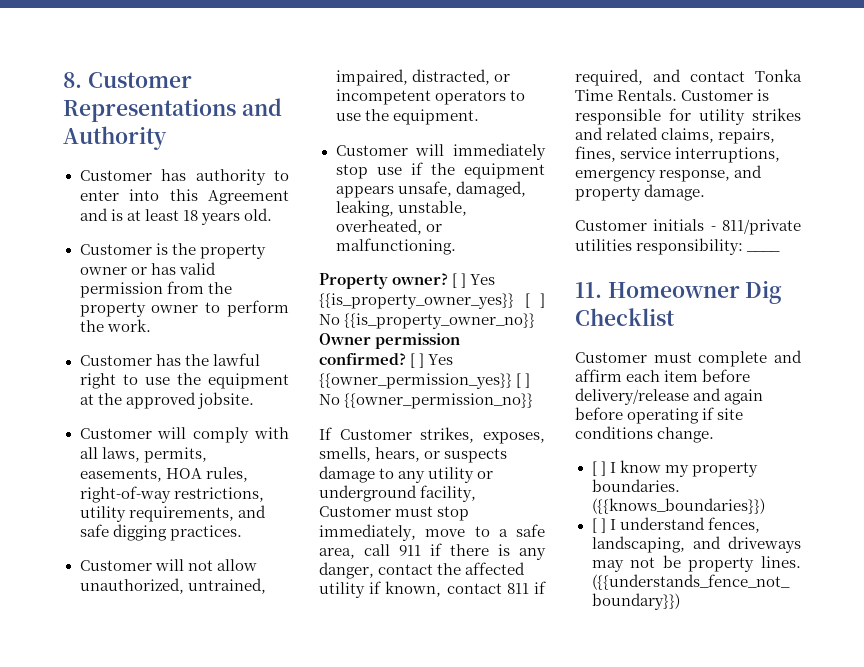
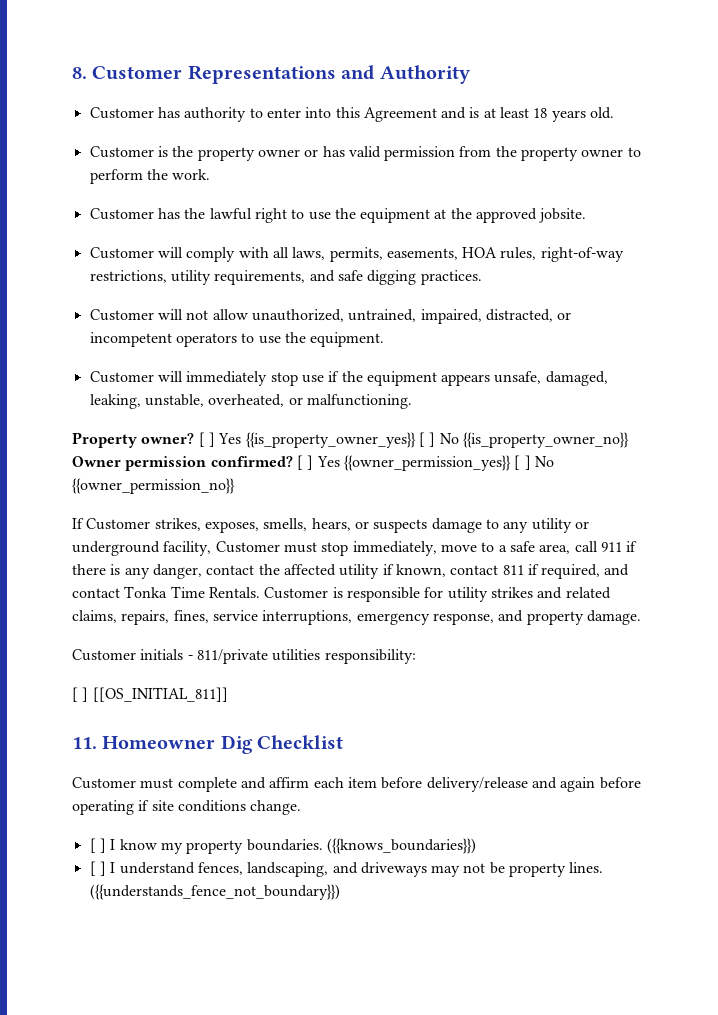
- Customer initials - 811/private utilities responsibility: ____
+ Customer initials - 811/private utilities responsibility:
+ [ ] [[OS_INITIAL_811]]

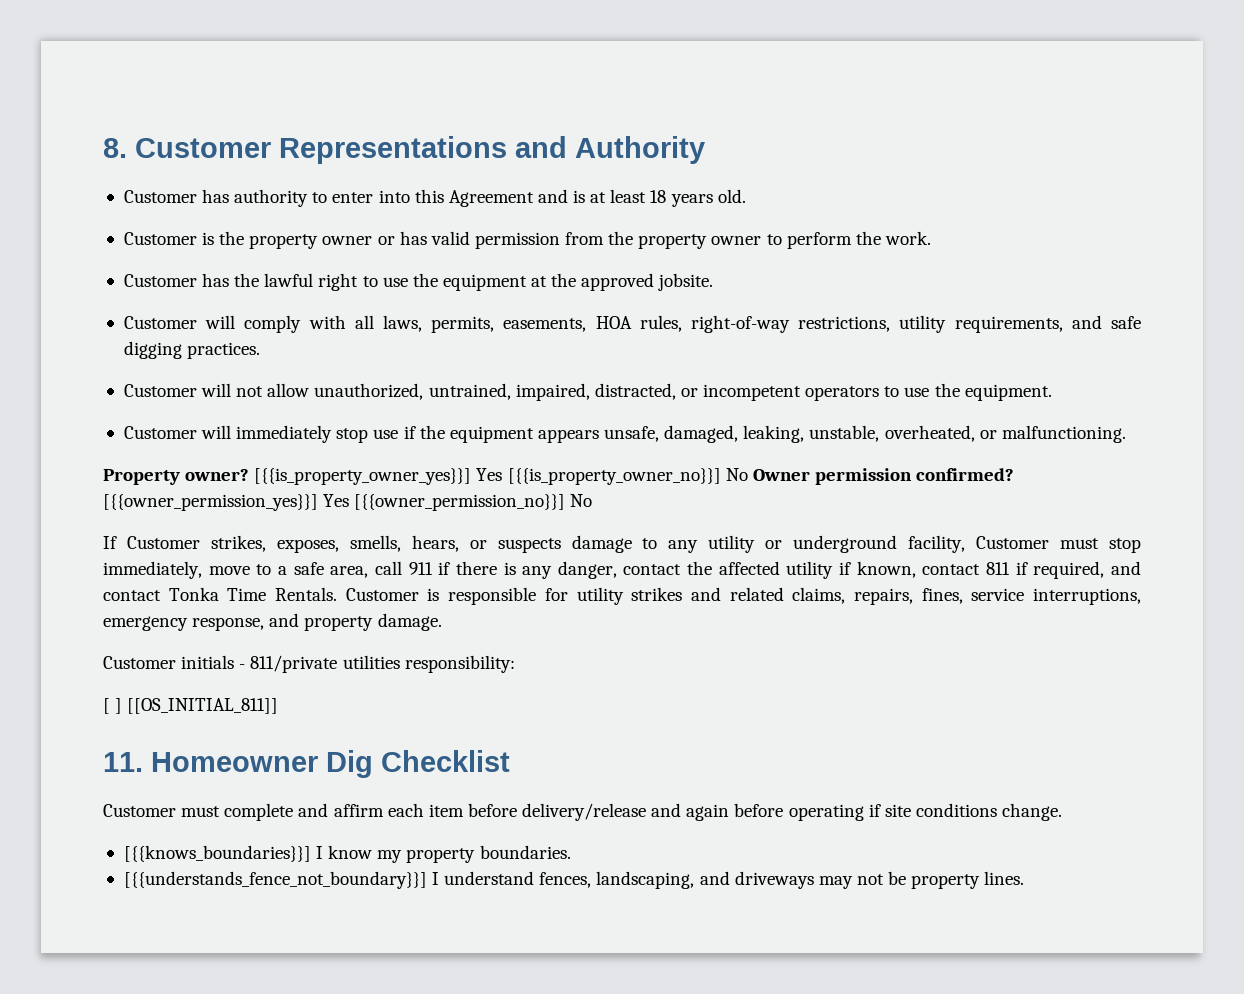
- [ ] Yes {{is_property_owner_yes}} [ ] No {{is_property_owner_no}} Owner permission confirmed? [ ] Yes {{owner_permission_yes}} [ ] No {{owner_permission_no}}
+ [{{is_property_owner_yes}}] Yes [{{is_property_owner_no}}] No Owner permission confirmed? [{{owner_permission_yes}}] Yes [{{owner_permission_no}}] No
- [ ] I know my property boundaries. ({{knows_boundaries}})
- [ ] I understand fences, landscaping, and driveways may not be property lines. ({{understands_fence_not_boundary}})
+ [{{knows_boundaries}}] I know my property boundaries.
+ [{{understands_fence_not_boundary}}] I understand fences, landscaping, and driveways may not be property lines.

